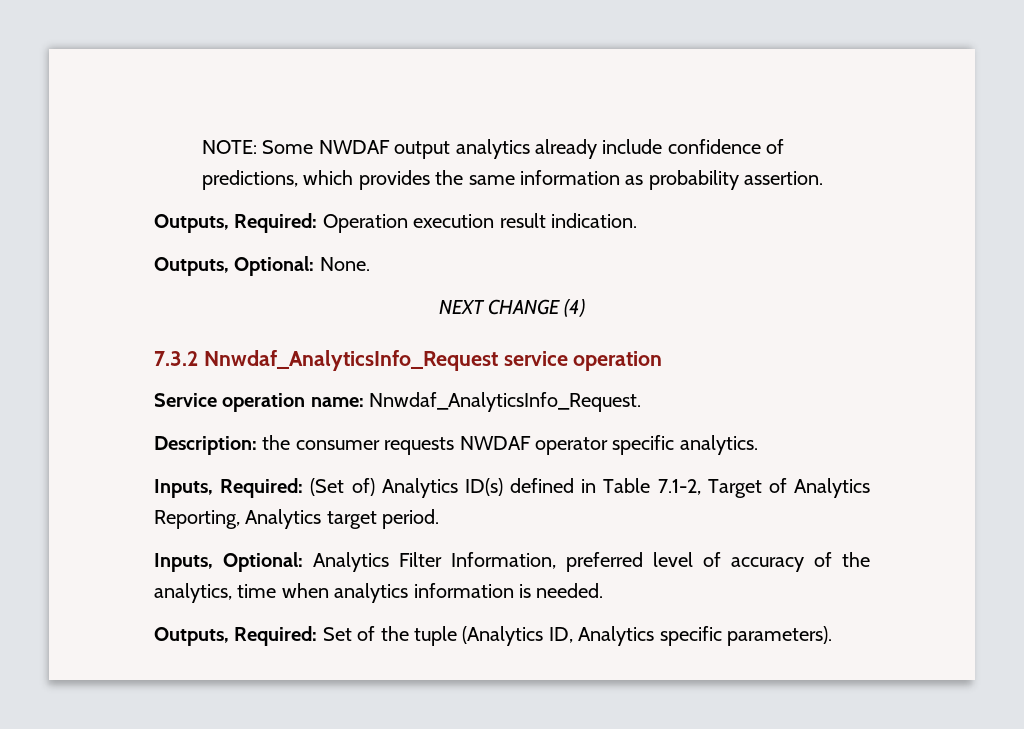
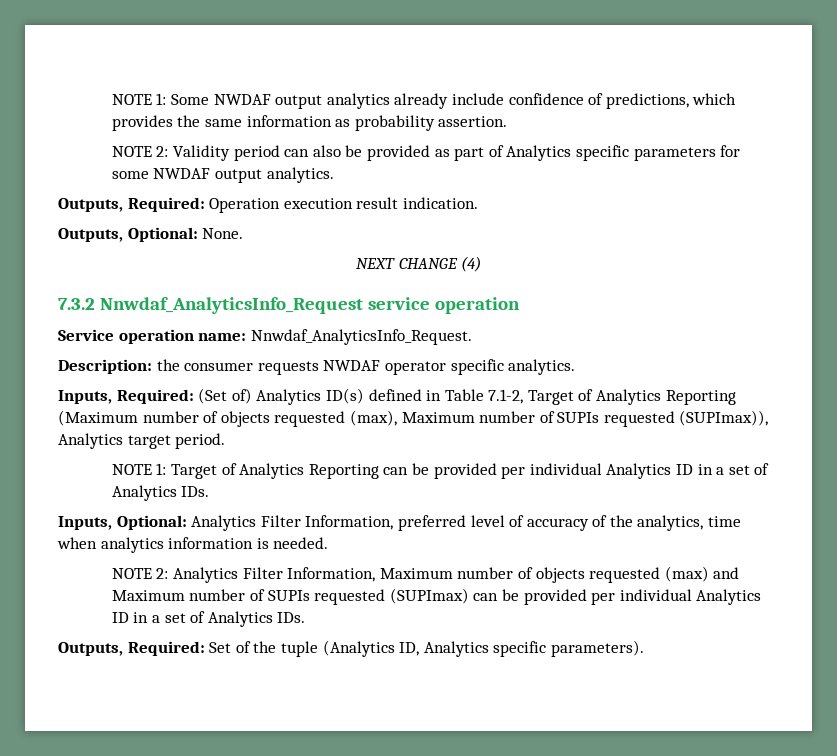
- NOTE: Some NWDAF output analytics already include confidence of predictions, which provides the same information as probability assertion.
+ NOTE 1: Some NWDAF output analytics already include confidence of predictions, which provides the same information as probability assertion.
+ NOTE 2: Validity period can also be provided as part of Analytics specific parameters for some NWDAF output analytics.
- Inputs, Required: (Set of) Analytics ID(s) defined in Table 7.1-2, Target of Analytics Reporting, Analytics target period.
+ Inputs, Required: (Set of) Analytics ID(s) defined in Table 7.1-2, Target of Analytics Reporting (Maximum number of objects requested (max), Maximum number of SUPIs requested (SUPImax)), Analytics target period.
+ NOTE 1: Target of Analytics Reporting can be provided per individual Analytics ID in a set of Analytics IDs.
+ NOTE 2: Analytics Filter Information, Maximum number of objects requested (max) and Maximum number of SUPIs requested (SUPImax) can be provided per individual Analytics ID in a set of Analytics IDs.

